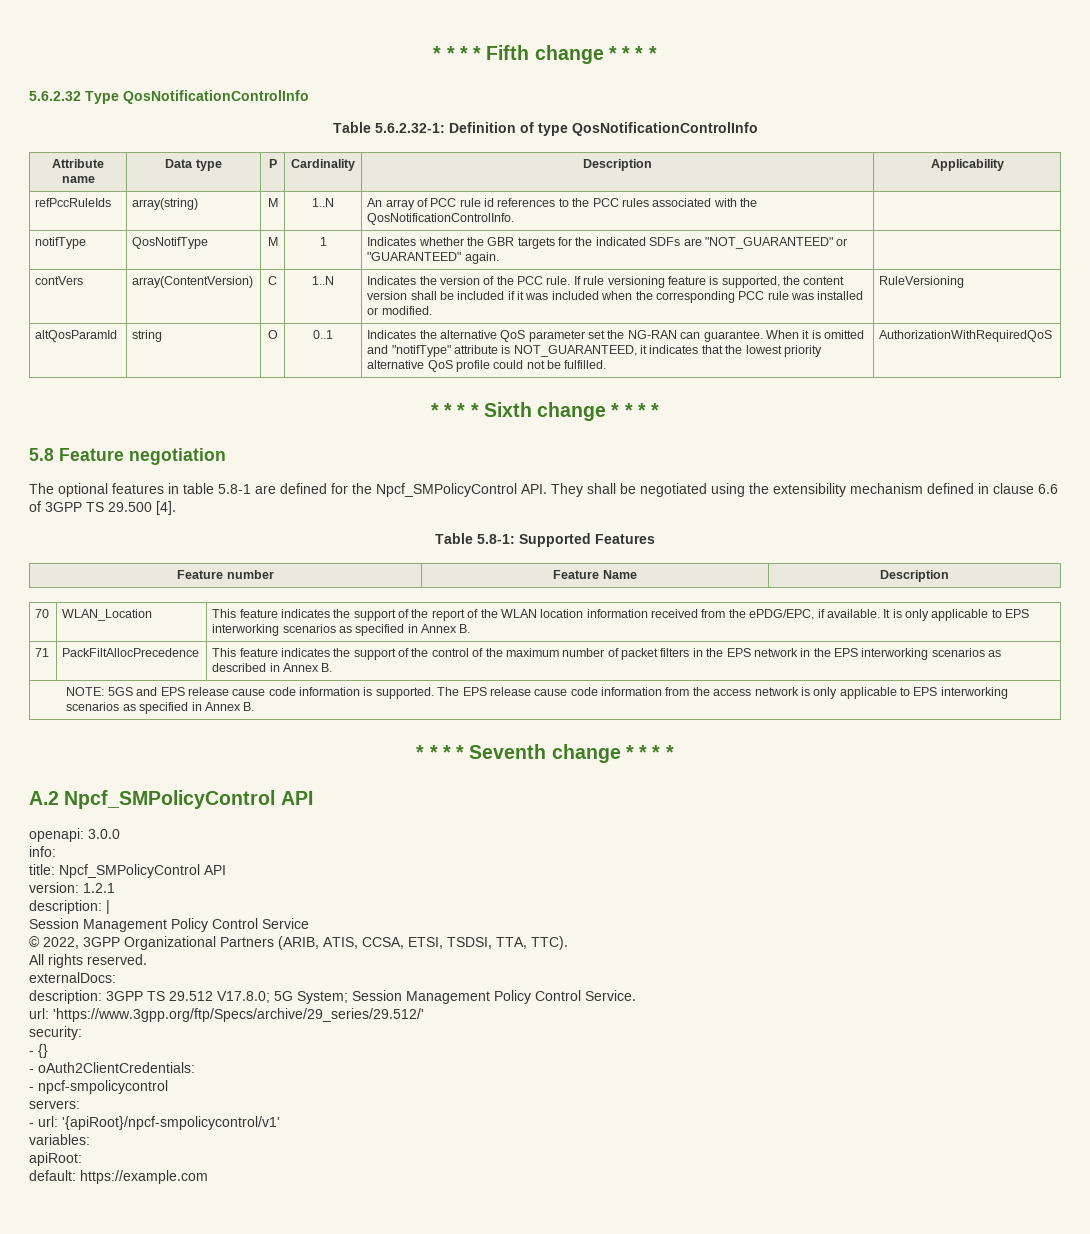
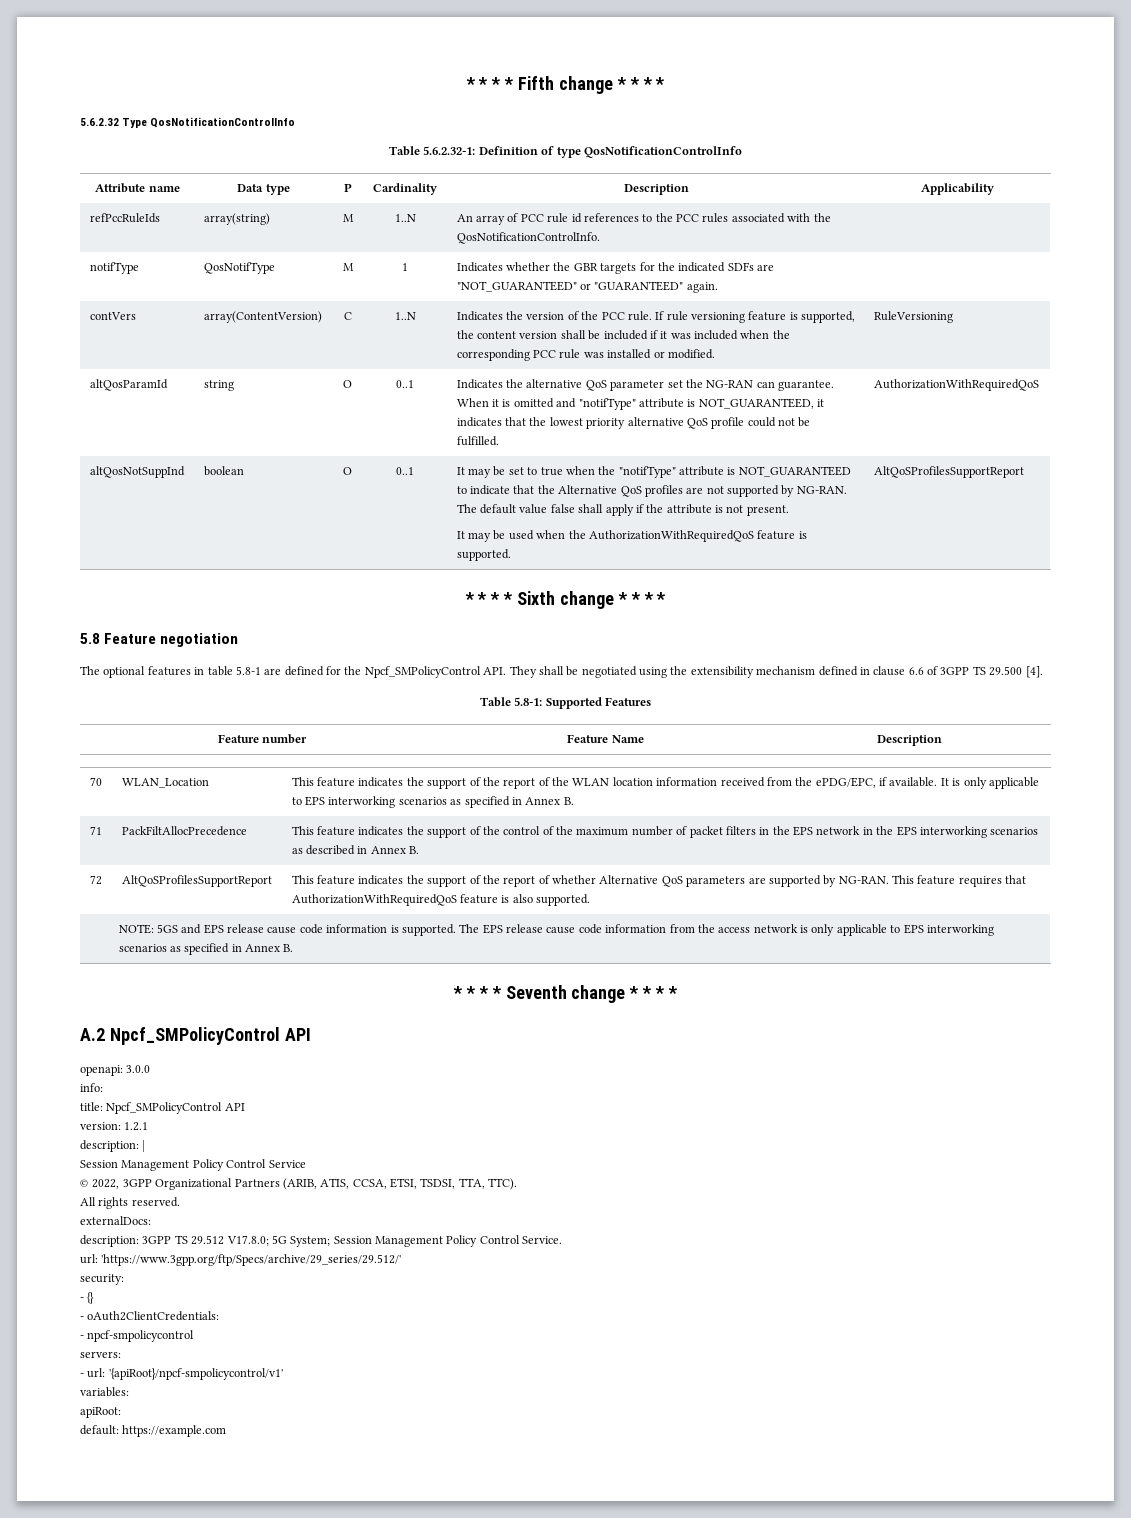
+ altQosNotSuppInd | boolean | O | 0..1 | It may be set to true when the "notifType" attribute is NOT_GUARANTEED to indicate that the Alternative QoS profiles are not supported by NG-RAN. The default value false shall apply if the attribute is not present.
+ It may be used when the AuthorizationWithRequiredQoS feature is supported. | AltQoSProfilesSupportReport
+ 72 | AltQoSProfilesSupportReport | This feature indicates the support of the report of whether Alternative QoS parameters are supported by NG-RAN. This feature requires that AuthorizationWithRequiredQoS feature is also supported.

